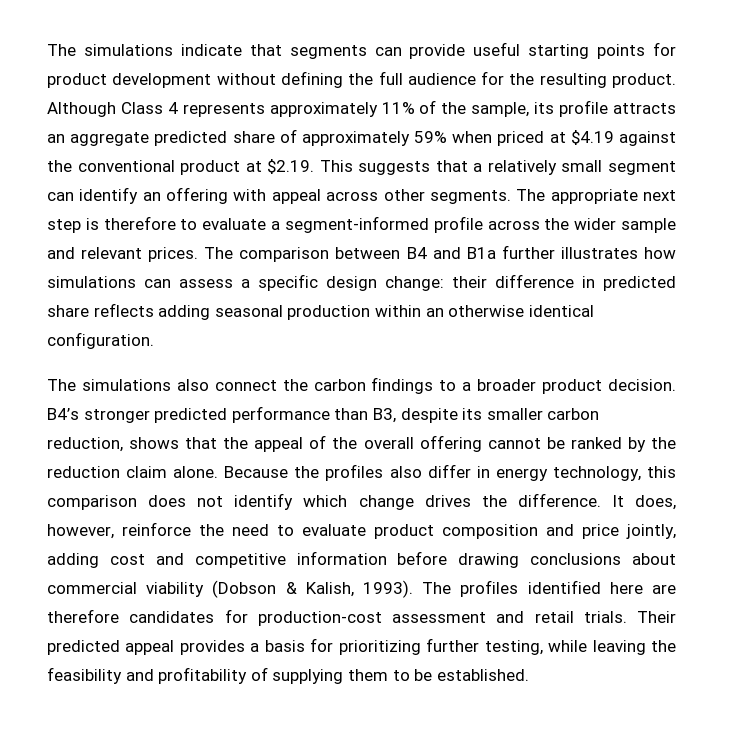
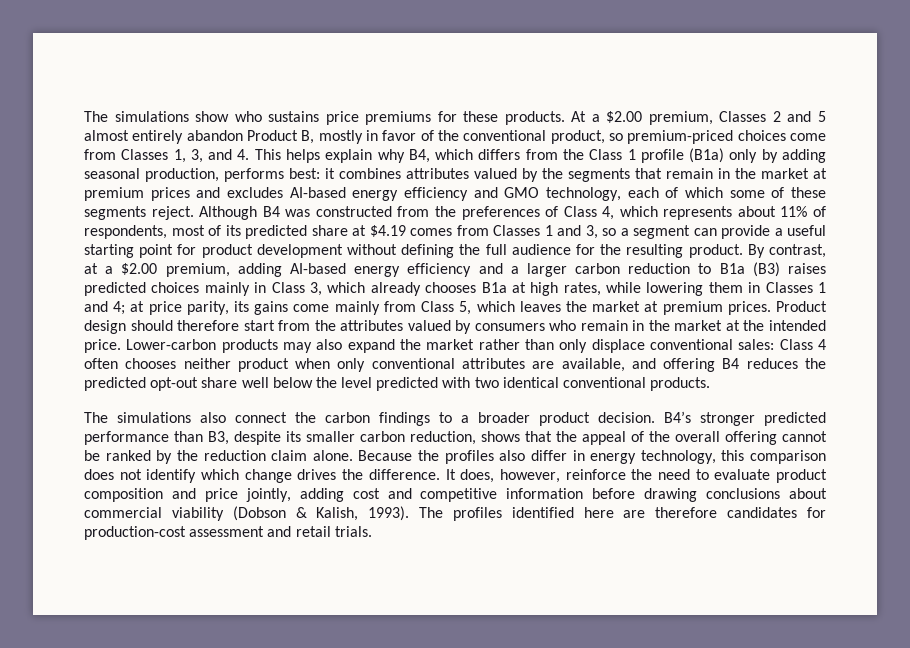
- The simulations indicate that segments can provide useful starting points for product development without defining the full audience for the resulting product.
+ The simulations show who sustains price premiums for these products. At a $2.00 premium, Classes 2 and 5 almost entirely abandon Product B, mostly in favor of the conventional product, so premium-priced choices come from Classes 1, 3, and 4. This helps explain why B4, which differs from the Class 1 profile (B1a) only by adding seasonal production, performs best: it combines attributes valued by the segments that remain in the market at premium prices and excludes AI-based energy efficiency and GMO technology, each of which some of these segments reject. Although B4 was constructed from the preferences of Class 4, which represents about 11% of respondents, most of its predicted share at $4.19 comes from Classes 1 and 3, so a segment can provide a useful starting point for product development without defining the full audience for the resulting product.
- Although Class 4 represents approximately 11% of the sample, its profile attracts an aggregate predicted share of approximately 59% when priced at $4.19 against the conventional product at $2.19. This suggests that a relatively small segment can identify an offering with appeal across other segments. The appropriate next step is therefore to evaluate a segment-informed profile across the wider sample and relevant prices. The comparison between B4 and B1a further illustrates how simulations can assess a specific design change: their difference in predicted share reflects adding seasonal production within an otherwise identical configuration.
+ By contrast, at a $2.00 premium, adding AI-based energy efficiency and a larger carbon reduction to B1a (B3) raises predicted choices mainly in Class 3, which already chooses B1a at high rates, while lowering them in Classes 1 and 4; at price parity, its gains come mainly from Class 5, which leaves the market at premium prices. Product design should therefore start from the attributes valued by consumers who remain in the market at the intended price. Lower-carbon products may also expand the market rather than only displace conventional sales: Class 4 often chooses neither product when only conventional attributes are available, and offering B4 reduces the predicted opt-out share well below the level predicted with two identical conventional products.
- Their predicted appeal provides a basis for prioritizing further testing, while leaving the feasibility and profitability of supplying them to be established.

